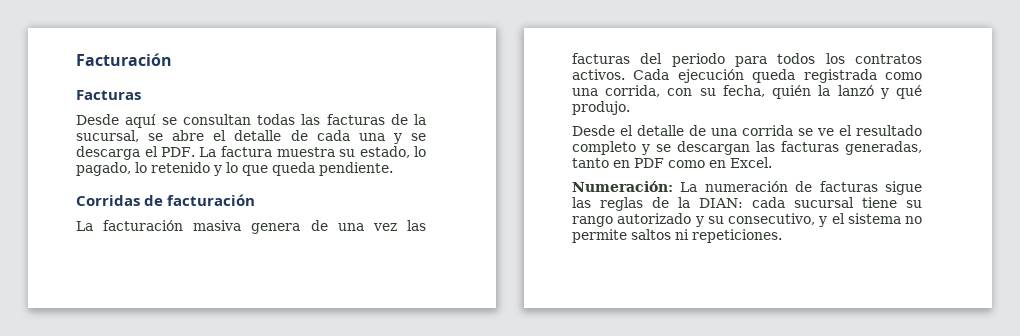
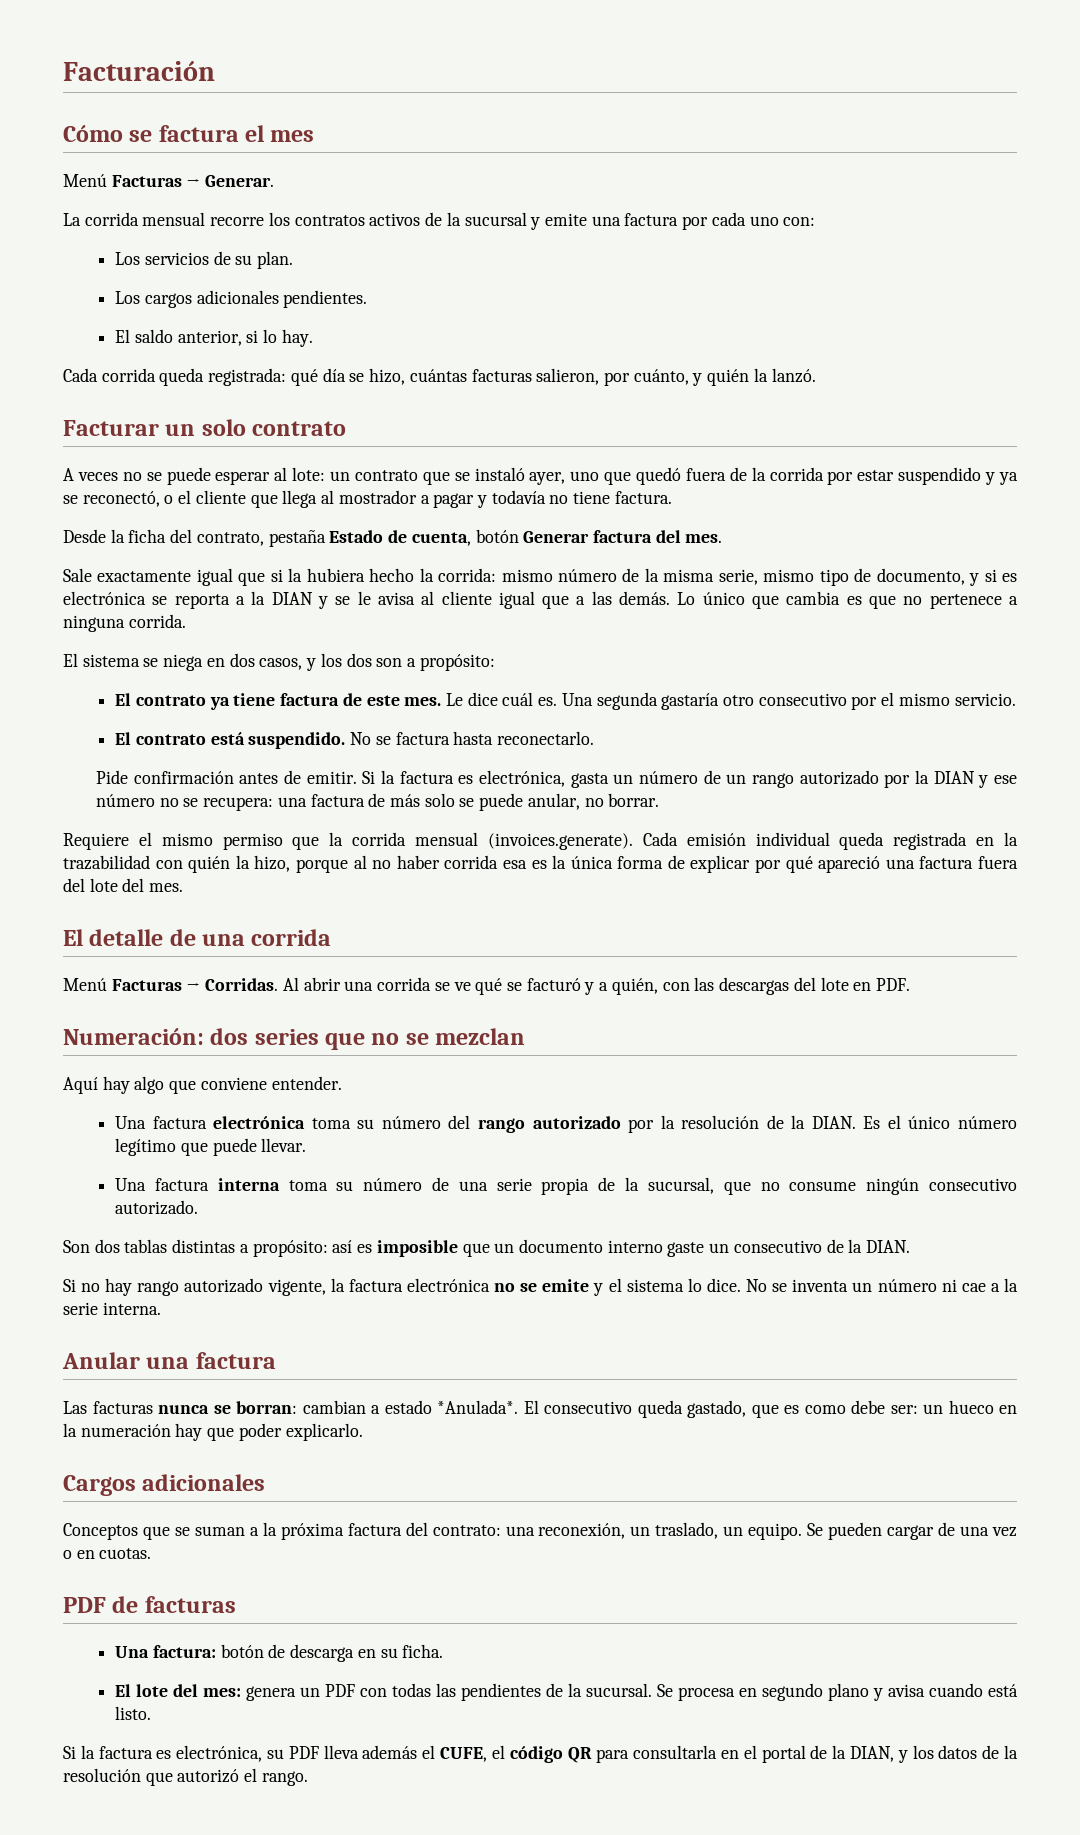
- Facturas
- Desde aquí se consultan todas las facturas de la sucursal, se abre el detalle de cada una y se descarga el PDF. La factura muestra su estado, lo pagado, lo retenido y lo que queda pendiente.
- Corridas de facturación
- La facturación masiva genera de una vez las facturas del periodo para todos los contratos activos. Cada ejecución queda registrada como una corrida, con su fecha, quién la lanzó y qué produjo.
- Desde el detalle de una corrida se ve el resultado completo y se descargan las facturas generadas, tanto en PDF como en Excel.
- Numeración: La numeración de facturas sigue las reglas de la DIAN: cada sucursal tiene su rango autorizado y su consecutivo, y el sistema no permite saltos ni repeticiones.
+ Cómo se factura el mes
+ Menú Facturas → Generar.
+ La corrida mensual recorre los contratos activos de la sucursal y emite una factura por cada uno con:
+ Los servicios de su plan.
+ Los cargos adicionales pendientes.
+ El saldo anterior, si lo hay.
+ Cada corrida queda registrada: qué día se hizo, cuántas facturas salieron, por cuánto, y quién la lanzó.
+ Facturar un solo contrato
+ A veces no se puede esperar al lote: un contrato que se instaló ayer, uno que quedó fuera de la corrida por estar suspendido y ya se reconectó, o el cliente que llega al mostrador a pagar y todavía no tiene factura.
+ Desde la ficha del contrato, pestaña Estado de cuenta, botón Generar factura del mes.
+ Sale exactamente igual que si la hubiera hecho la corrida: mismo número de la misma serie, mismo tipo de documento, y si es electrónica se reporta a la DIAN y se le avisa al cliente igual que a las demás. Lo único que cambia es que no pertenece a ninguna corrida.
+ El sistema se niega en dos casos, y los dos son a propósito:
+ El contrato ya tiene factura de este mes. Le dice cuál es. Una segunda gastaría otro consecutivo por el mismo servicio.
+ El contrato está suspendido. No se factura hasta reconectarlo.
+ Pide confirmación antes de emitir. Si la factura es electrónica, gasta un número de un rango autorizado por la DIAN y ese número no se recupera: una factura de más solo se puede anular, no borrar.
+ Requiere el mismo permiso que la corrida mensual (invoices.generate). Cada emisión individual queda registrada en la trazabilidad con quién la hizo, porque al no haber corrida esa es la única forma de explicar por qué apareció una factura fuera del lote del mes.
+ El detalle de una corrida
+ Menú Facturas → Corridas. Al abrir una corrida se ve qué se facturó y a quién, con las descargas del lote en PDF.
+ Numeración: dos series que no se mezclan
+ Aquí hay algo que conviene entender.
+ Una factura electrónica toma su número del rango autorizado por la resolución de la DIAN. Es el único número legítimo que puede llevar.
+ Una factura interna toma su número de una serie propia de la sucursal, que no consume ningún consecutivo autorizado.
+ Son dos tablas distintas a propósito: así es imposible que un documento interno gaste un consecutivo de la DIAN.
+ Si no hay rango autorizado vigente, la factura electrónica no se emite y el sistema lo dice. No se inventa un número ni cae a la serie interna.
+ Anular una factura
+ Las facturas nunca se borran: cambian a estado *Anulada*. El consecutivo queda gastado, que es como debe ser: un hueco en la numeración hay que poder explicarlo.
+ Cargos adicionales
+ Conceptos que se suman a la próxima factura del contrato: una reconexión, un traslado, un equipo. Se pueden cargar de una vez o en cuotas.
+ PDF de facturas
+ Una factura: botón de descarga en su ficha.
+ El lote del mes: genera un PDF con todas las pendientes de la sucursal. Se procesa en segundo plano y avisa cuando está listo.
+ Si la factura es electrónica, su PDF lleva además el CUFE, el código QR para consultarla en el portal de la DIAN, y los datos de la resolución que autorizó el rango.

